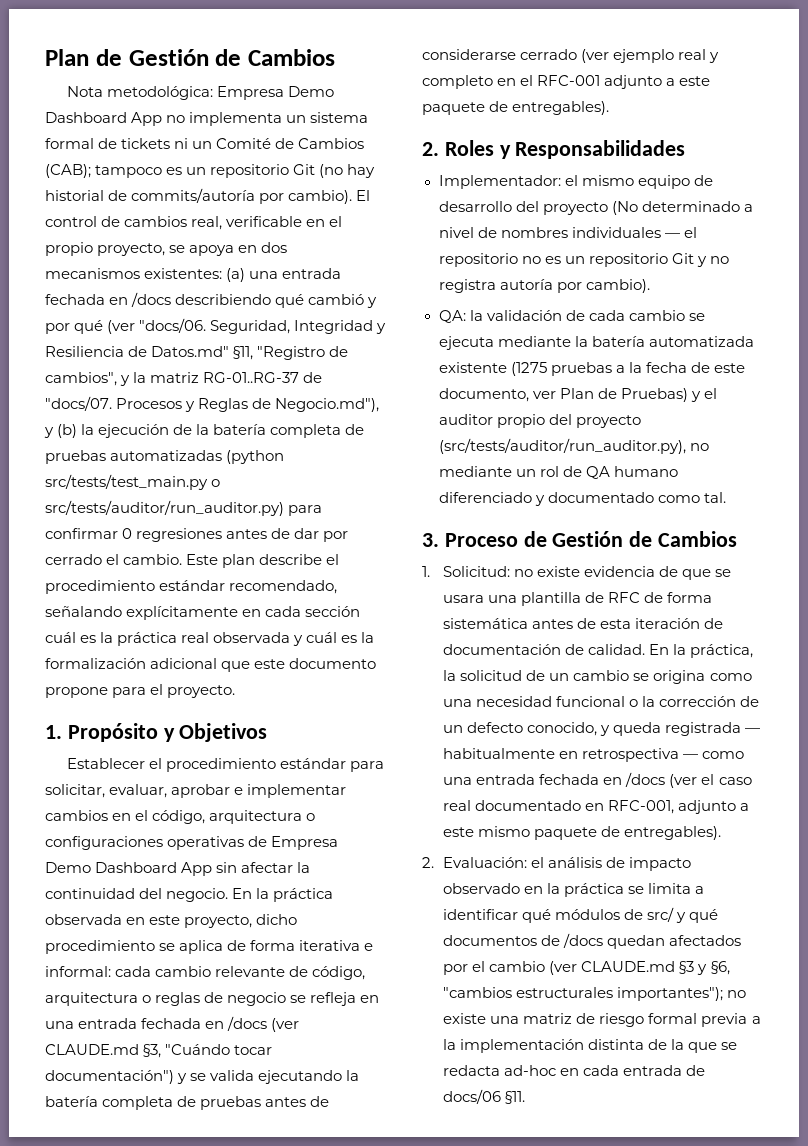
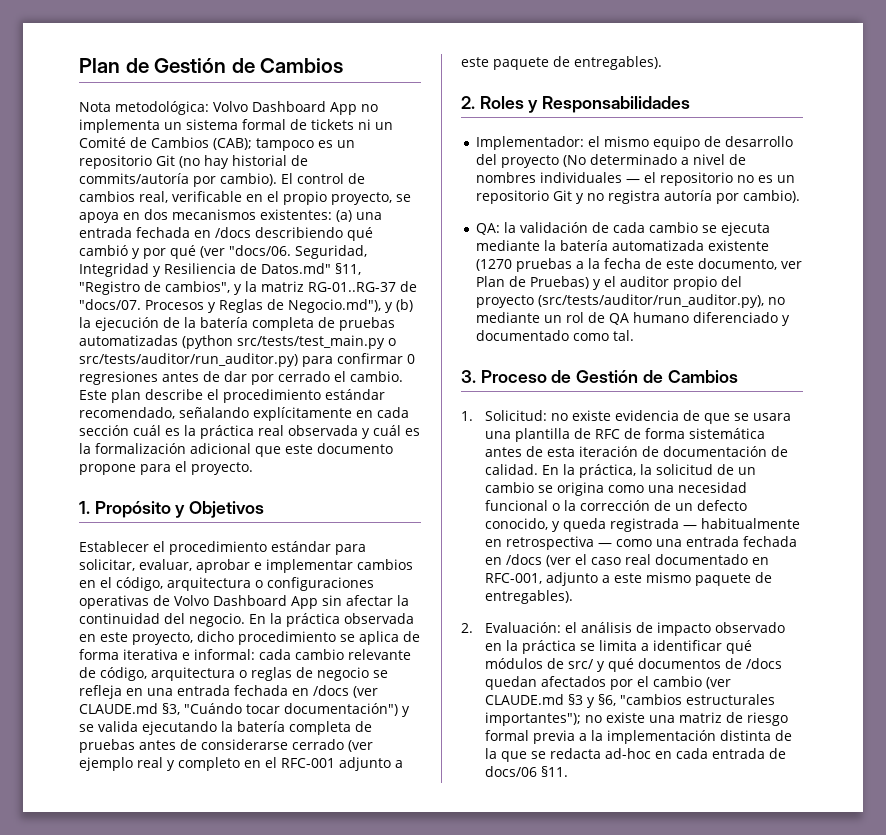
- Nota metodológica: Empresa Demo Dashboard App no implementa un sistema formal de tickets ni un Comité de Cambios (CAB); tampoco es un repositorio Git (no hay historial de commits/autoría por cambio).
+ Nota metodológica: Volvo Dashboard App no implementa un sistema formal de tickets ni un Comité de Cambios (CAB); tampoco es un repositorio Git (no hay historial de commits/autoría por cambio).
- Establecer el procedimiento estándar para solicitar, evaluar, aprobar e implementar cambios en el código, arquitectura o configuraciones operativas de Empresa Demo Dashboard App sin afectar la continuidad del negocio.
+ Establecer el procedimiento estándar para solicitar, evaluar, aprobar e implementar cambios en el código, arquitectura o configuraciones operativas de Volvo Dashboard App sin afectar la continuidad del negocio.
- QA: la validación de cada cambio se ejecuta mediante la batería automatizada existente (1275 pruebas a la fecha de este documento, ver Plan de Pruebas) y el auditor propio del proyecto (src/tests/auditor/run_auditor.py), no mediante un rol de QA humano diferenciado y documentado como tal.
+ QA: la validación de cada cambio se ejecuta mediante la batería automatizada existente (1270 pruebas a la fecha de este documento, ver Plan de Pruebas) y el auditor propio del proyecto (src/tests/auditor/run_auditor.py), no mediante un rol de QA humano diferenciado y documentado como tal.

